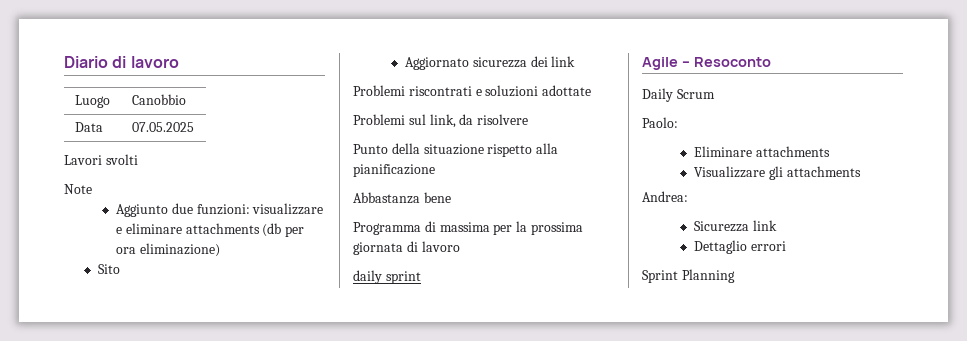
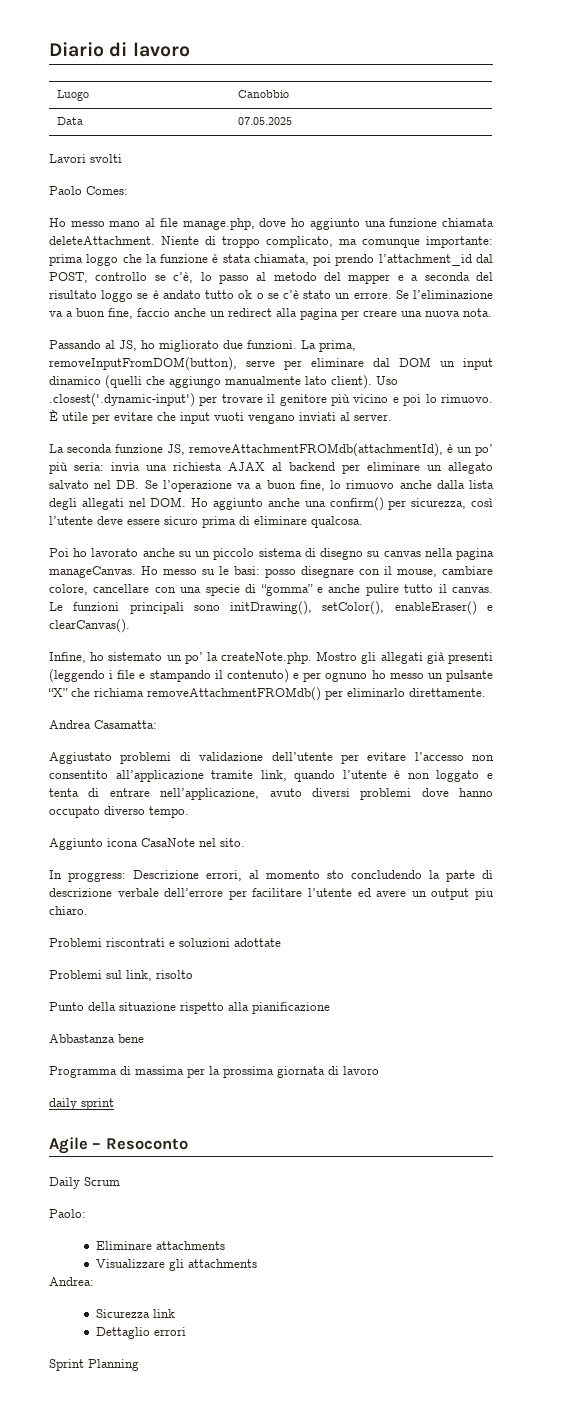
- Note
- Aggiunto due funzioni: visualizzare e eliminare attachments (db per ora eliminazione)
- Sito
- Aggiornato sicurezza dei link
+ Paolo Comes:
+ Ho messo mano al file manage.php, dove ho aggiunto una funzione chiamata deleteAttachment. Niente di troppo complicato, ma comunque importante: prima loggo che la funzione è stata chiamata, poi prendo l’attachment_id dal POST, controllo se c’è, lo passo al metodo del mapper e a seconda del risultato loggo se è andato tutto ok o se c’è stato un errore. Se l’eliminazione va a buon fine, faccio anche un redirect alla pagina per creare una nuova nota.
+ Passando al JS, ho migliorato due funzioni. La prima, removeInputFromDOM(button), serve per eliminare dal DOM un input dinamico (quelli che aggiungo manualmente lato client). Uso .closest('.dynamic-input') per trovare il genitore più vicino e poi lo rimuovo. È utile per evitare che input vuoti vengano inviati al server.
+ La seconda funzione JS, removeAttachmentFROMdb(attachmentId), è un po’ più seria: invia una richiesta AJAX al backend per eliminare un allegato salvato nel DB. Se l’operazione va a buon fine, lo rimuovo anche dalla lista degli allegati nel DOM. Ho aggiunto anche una confirm() per sicurezza, così l’utente deve essere sicuro prima di eliminare qualcosa.
+ Poi ho lavorato anche su un piccolo sistema di disegno su canvas nella pagina manageCanvas. Ho messo su le basi: posso disegnare con il mouse, cambiare colore, cancellare con una specie di “gomma” e anche pulire tutto il canvas. Le funzioni principali sono initDrawing(), setColor(), enableEraser() e clearCanvas().
+ Infine, ho sistemato un po’ la createNote.php. Mostro gli allegati già presenti (leggendo i file e stampando il contenuto) e per ognuno ho messo un pulsante “X” che richiama removeAttachmentFROMdb() per eliminarlo direttamente.
+ Andrea Casamatta:
+ Aggiustato problemi di validazione dell’utente per evitare l’accesso non consentito all’applicazione tramite link, quando l’utente è non loggato e tenta di entrare nell’applicazione, avuto diversi problemi dove hanno occupato diverso tempo.
+ Aggiunto icona CasaNote nel sito.
+ In proggress: Descrizione errori, al momento sto concludendo la parte di descrizione verbale dell’errore per facilitare l’utente ed avere un output piu chiaro.
- Problemi sul link, da risolvere
+ Problemi sul link, risolto

